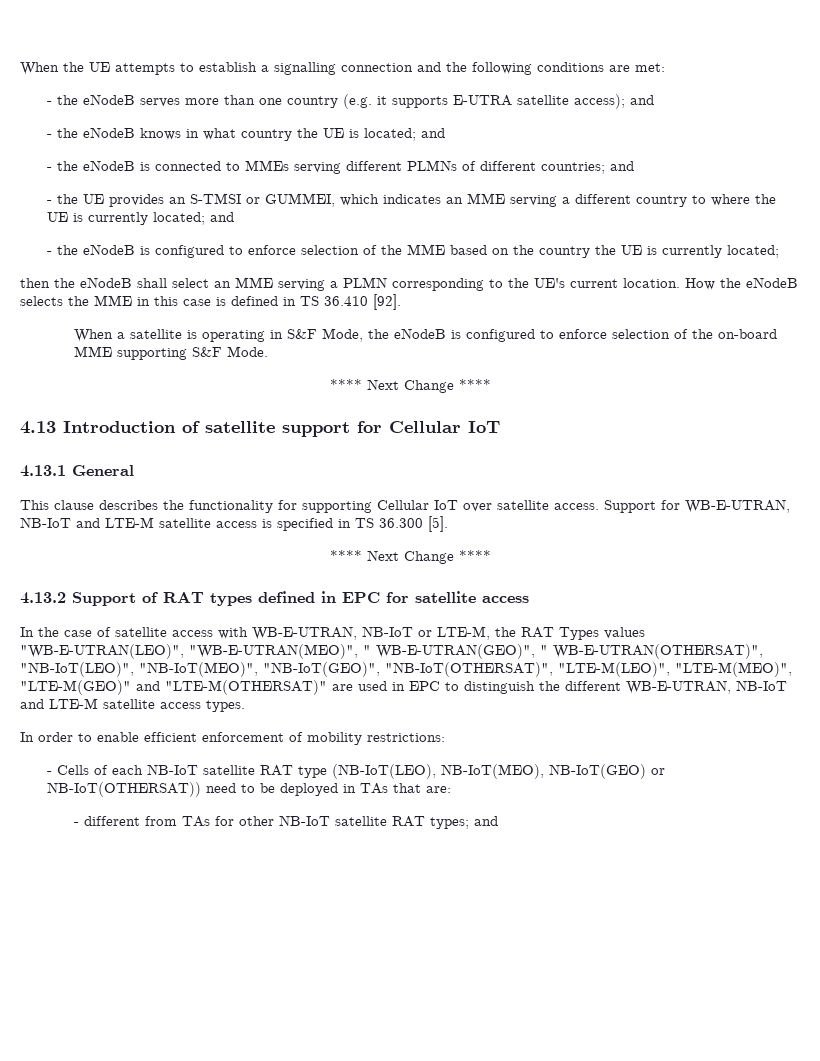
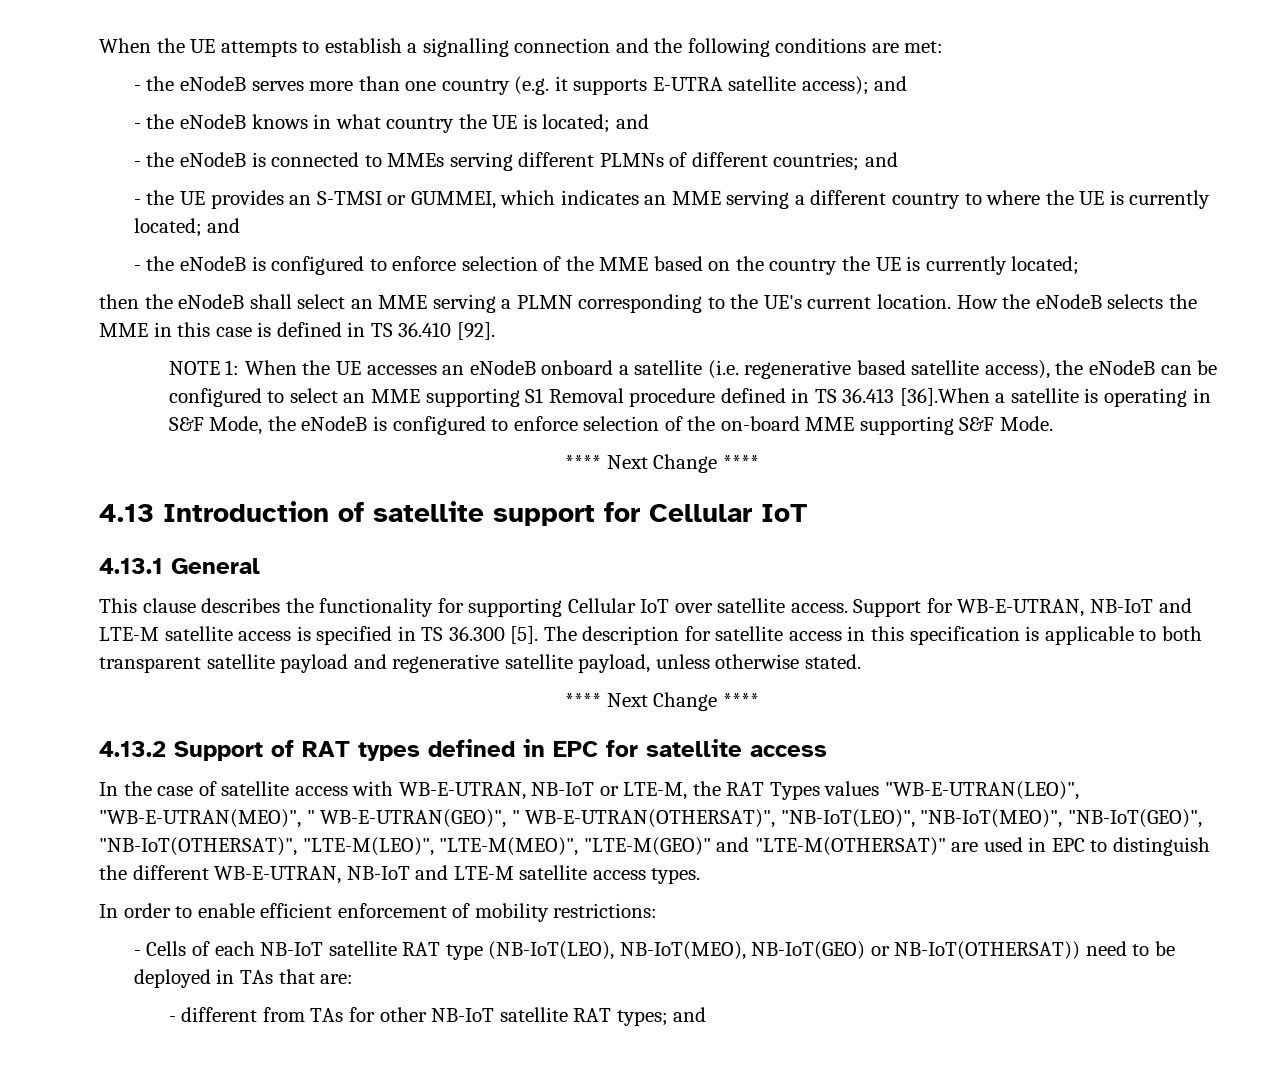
- When a satellite is operating in S&F Mode, the eNodeB is configured to enforce selection of the on-board MME supporting S&F Mode.
+ NOTE 1: When the UE accesses an eNodeB onboard a satellite (i.e. regenerative based satellite access), the eNodeB can be configured to select an MME supporting S1 Removal procedure defined in TS 36.413 [36].When a satellite is operating in S&F Mode, the eNodeB is configured to enforce selection of the on-board MME supporting S&F Mode.
+ The description for satellite access in this specification is applicable to both transparent satellite payload and regenerative satellite payload, unless otherwise stated.

